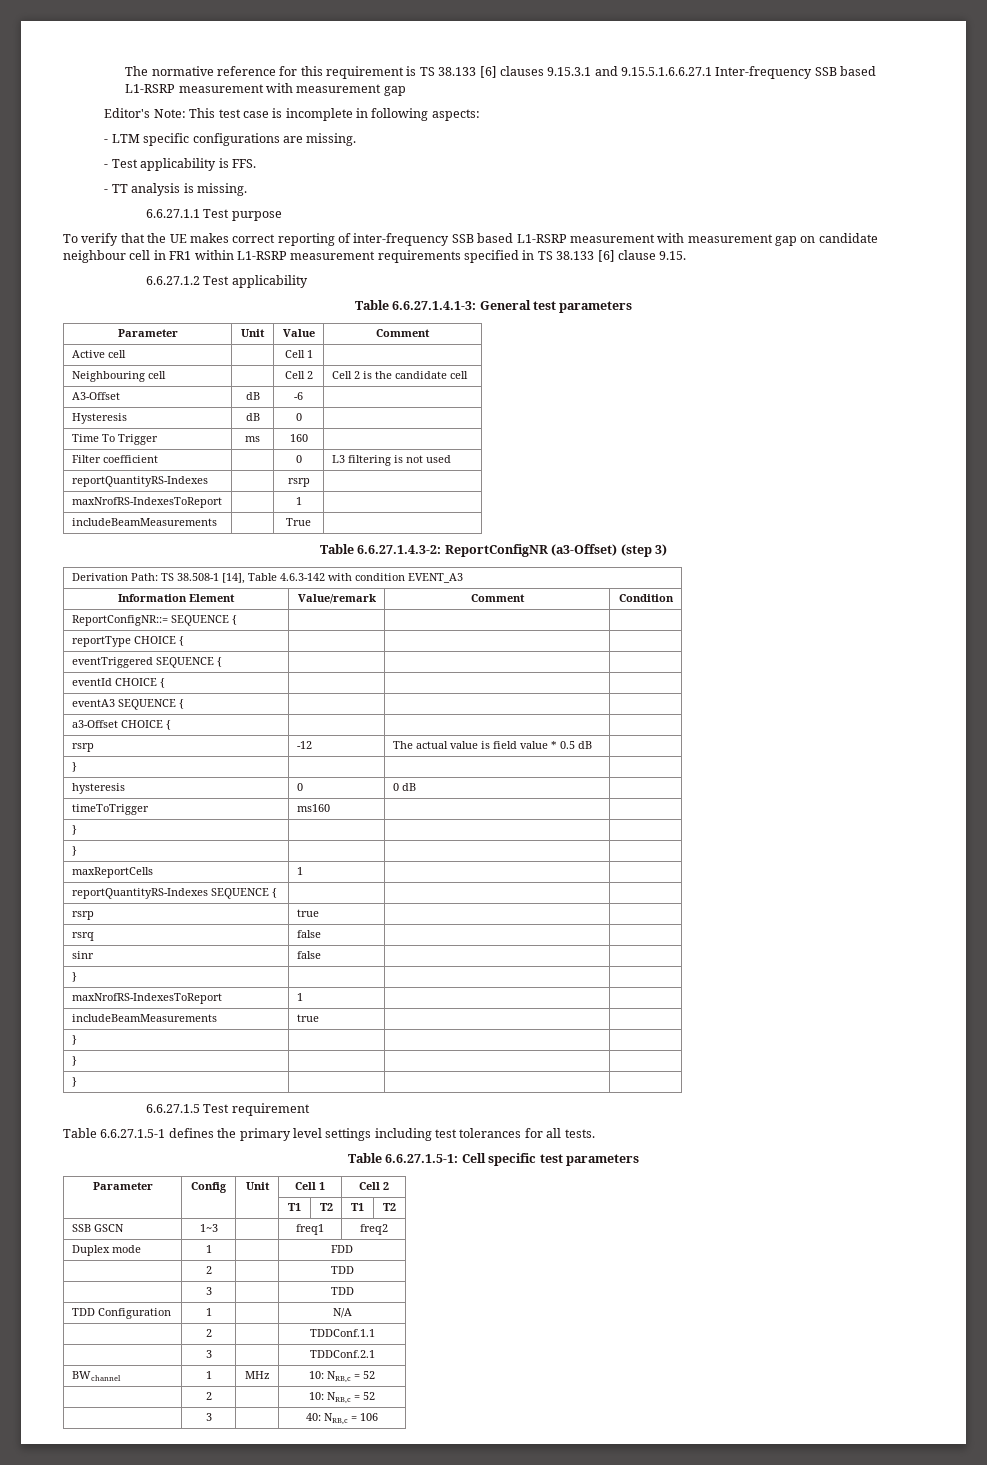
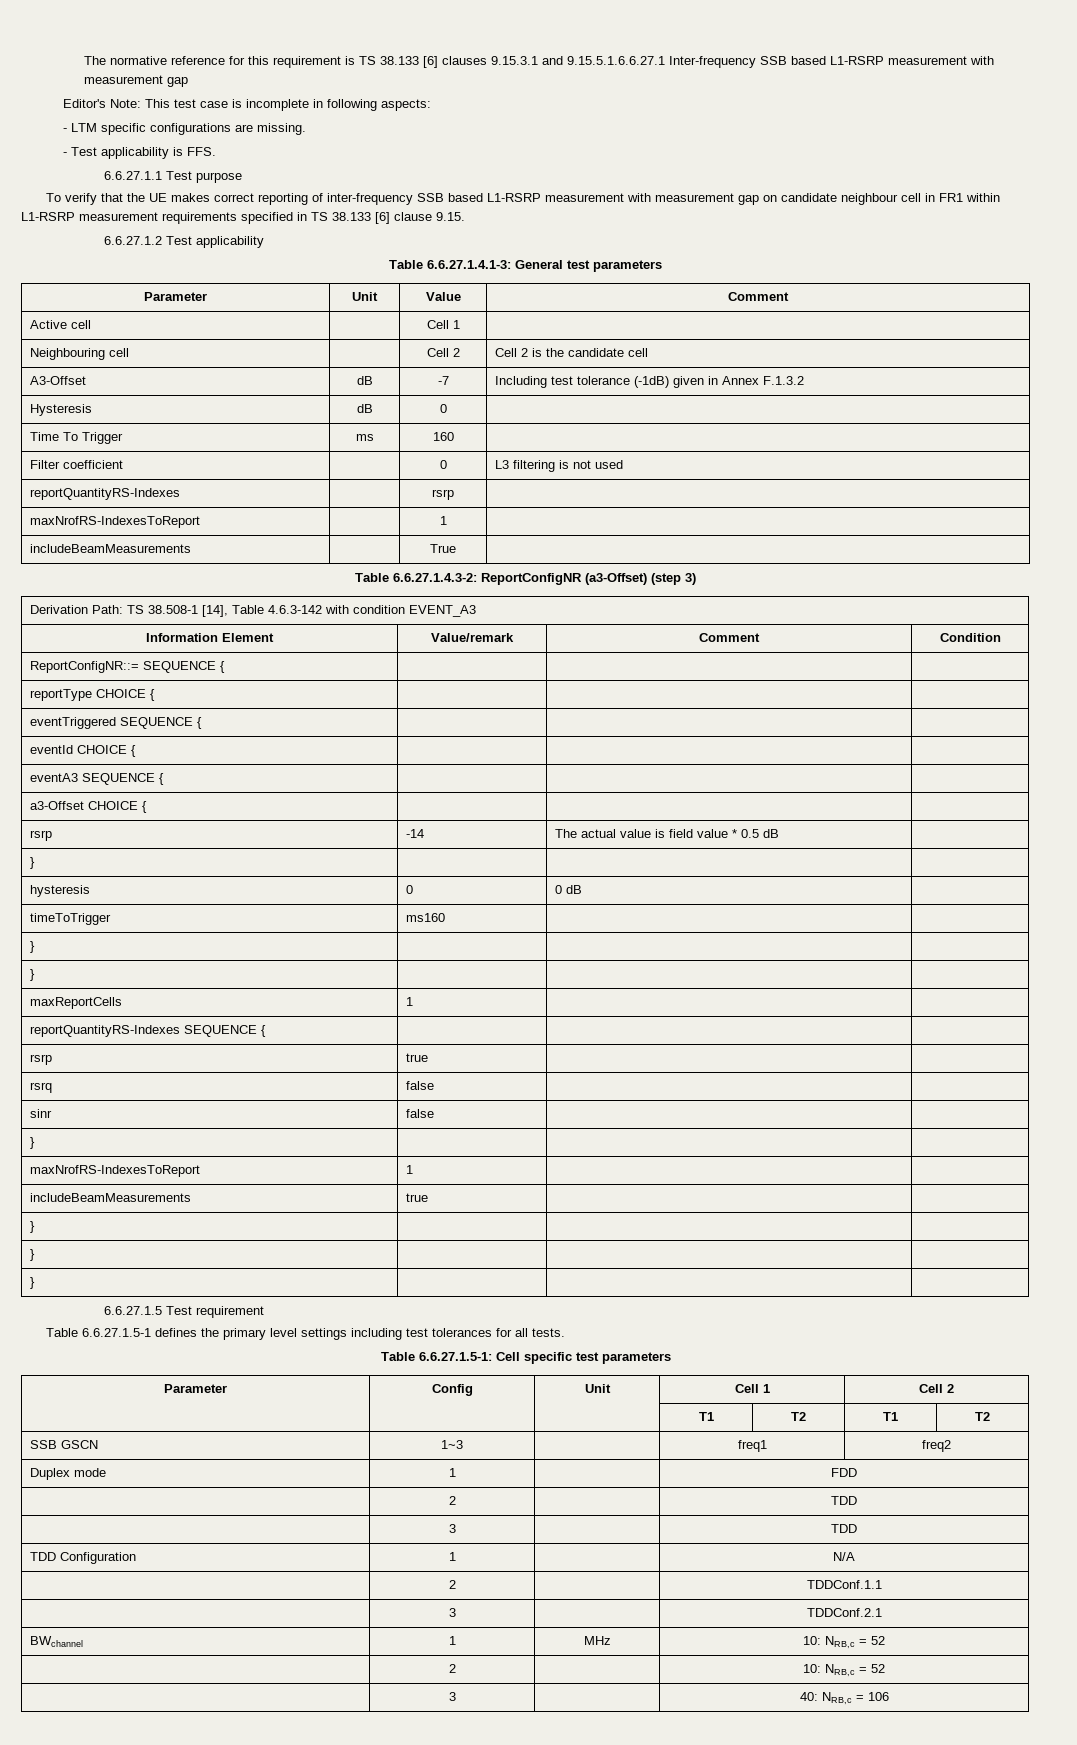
- - TT analysis is missing.
- A3-Offset | dB | -6 |
+ A3-Offset | dB | -7 | Including test tolerance (-1dB) given in Annex F.1.3.2
- rsrp | -12 | The actual value is field value * 0.5 dB |
+ rsrp | -14 | The actual value is field value * 0.5 dB |

